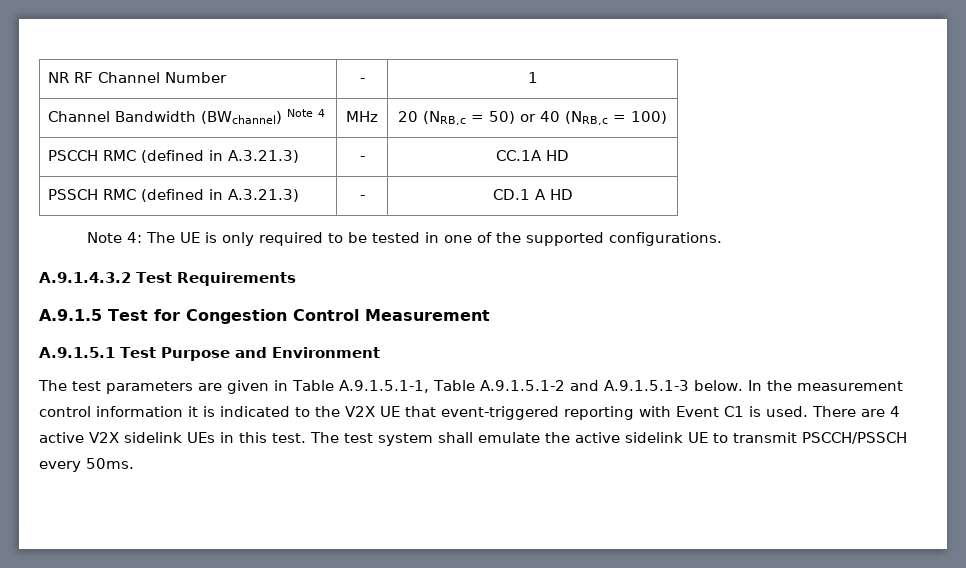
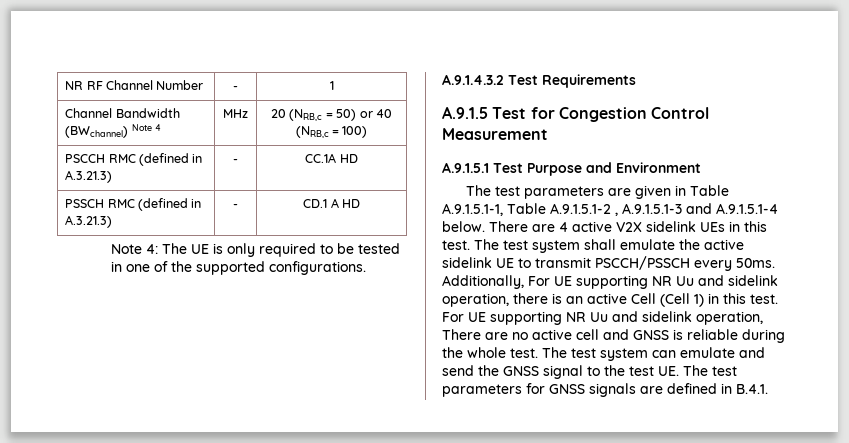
- The test parameters are given in Table A.9.1.5.1-1, Table A.9.1.5.1-2 and A.9.1.5.1-3 below. In the measurement control information it is indicated to the V2X UE that event-triggered reporting with Event C1 is used.
+ The test parameters are given in Table A.9.1.5.1-1, Table A.9.1.5.1-2 , A.9.1.5.1-3 and A.9.1.5.1-4 below.
+ Additionally, For UE supporting NR Uu and sidelink operation, there is an active Cell (Cell 1) in this test. For UE supporting NR Uu and sidelink operation, There are no active cell and GNSS is reliable during the whole test. The test system can emulate and send the GNSS signal to the test UE. The test parameters for GNSS signals are defined in B.4.1.

